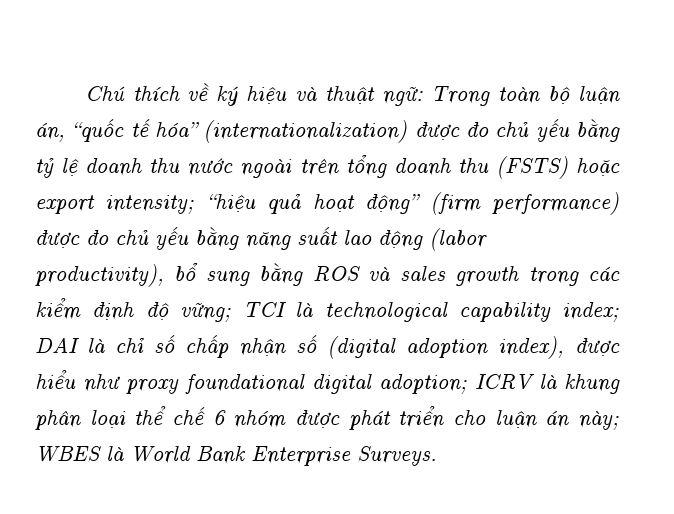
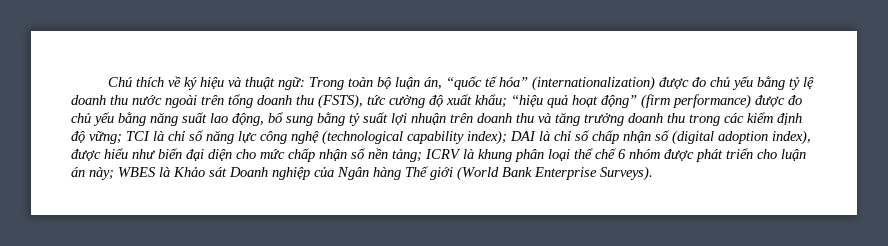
- Trong toàn bộ luận án, “quốc tế hóa” (internationalization) được đo chủ yếu bằng tỷ lệ doanh thu nước ngoài trên tổng doanh thu (FSTS) hoặc export intensity;
+ Trong toàn bộ luận án, “quốc tế hóa” (internationalization) được đo chủ yếu bằng tỷ lệ doanh thu nước ngoài trên tổng doanh thu (FSTS), tức cường độ xuất khẩu;
- “hiệu quả hoạt động” (firm performance) được đo chủ yếu bằng năng suất lao động (labor productivity), bổ sung bằng ROS và sales growth trong các kiểm định độ vững;
+ “hiệu quả hoạt động” (firm performance) được đo chủ yếu bằng năng suất lao động, bổ sung bằng tỷ suất lợi nhuận trên doanh thu và tăng trưởng doanh thu trong các kiểm định độ vững;
- TCI là technological capability index;
+ TCI là chỉ số năng lực công nghệ (technological capability index);
- DAI là chỉ số chấp nhận số (digital adoption index), được hiểu như proxy foundational digital adoption;
+ DAI là chỉ số chấp nhận số (digital adoption index), được hiểu như biến đại diện cho mức chấp nhận số nền tảng;
- WBES là World Bank Enterprise Surveys.
+ WBES là Khảo sát Doanh nghiệp của Ngân hàng Thế giới (World Bank Enterprise Surveys).

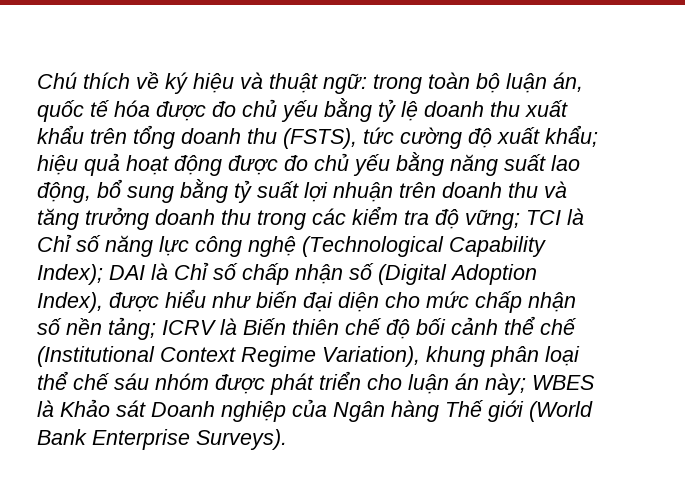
- Trong toàn bộ luận án, “quốc tế hóa” (internationalization) được đo chủ yếu bằng tỷ lệ doanh thu nước ngoài trên tổng doanh thu (FSTS), tức cường độ xuất khẩu;
+ trong toàn bộ luận án, quốc tế hóa được đo chủ yếu bằng tỷ lệ doanh thu xuất khẩu trên tổng doanh thu (FSTS), tức cường độ xuất khẩu;
- “hiệu quả hoạt động” (firm performance) được đo chủ yếu bằng năng suất lao động, bổ sung bằng tỷ suất lợi nhuận trên doanh thu và tăng trưởng doanh thu trong các kiểm định độ vững;
+ hiệu quả hoạt động được đo chủ yếu bằng năng suất lao động, bổ sung bằng tỷ suất lợi nhuận trên doanh thu và tăng trưởng doanh thu trong các kiểm tra độ vững;
- TCI là chỉ số năng lực công nghệ (technological capability index);
+ TCI là Chỉ số năng lực công nghệ (Technological Capability Index);
- DAI là chỉ số chấp nhận số (digital adoption index), được hiểu như biến đại diện cho mức chấp nhận số nền tảng;
+ DAI là Chỉ số chấp nhận số (Digital Adoption Index), được hiểu như biến đại diện cho mức chấp nhận số nền tảng;
- ICRV là khung phân loại thể chế 6 nhóm được phát triển cho luận án này;
+ ICRV là Biến thiên chế độ bối cảnh thể chế (Institutional Context Regime Variation), khung phân loại thể chế sáu nhóm được phát triển cho luận án này;

